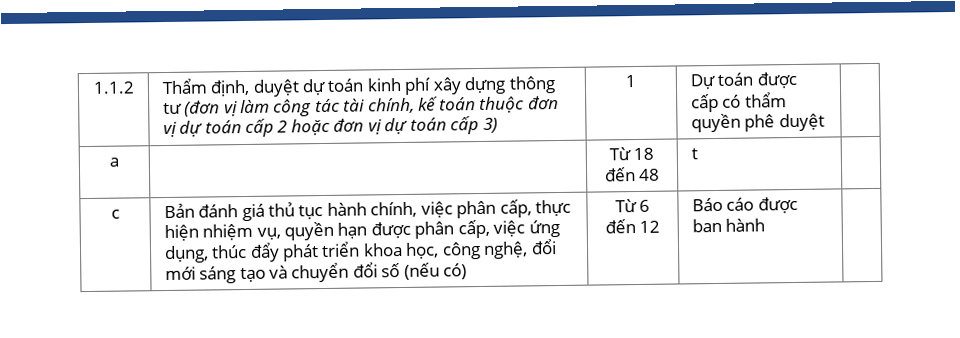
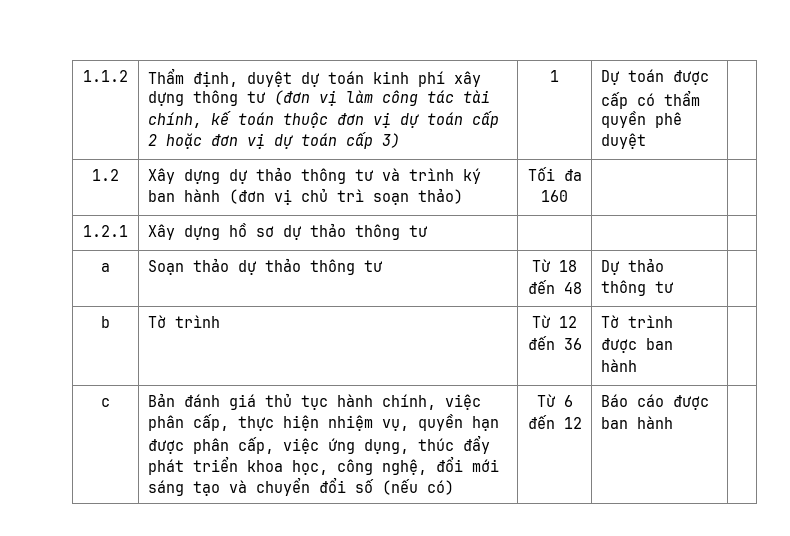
- a | | Từ 18 đến 48 | t |
+ 1.2 | Xây dựng dự thảo thông tư và trình ký ban hành (đơn vị chủ trì soạn thảo) | Tối đa 160 | |
+ 1.2.1 | Xây dựng hồ sơ dự thảo thông tư | | |
+ a | Soạn thảo dự thảo thông tư | Từ 18 đến 48 | Dự thảo thông tư |
+ b | Tờ trình | Từ 12 đến 36 | Tờ trình được ban hành |

